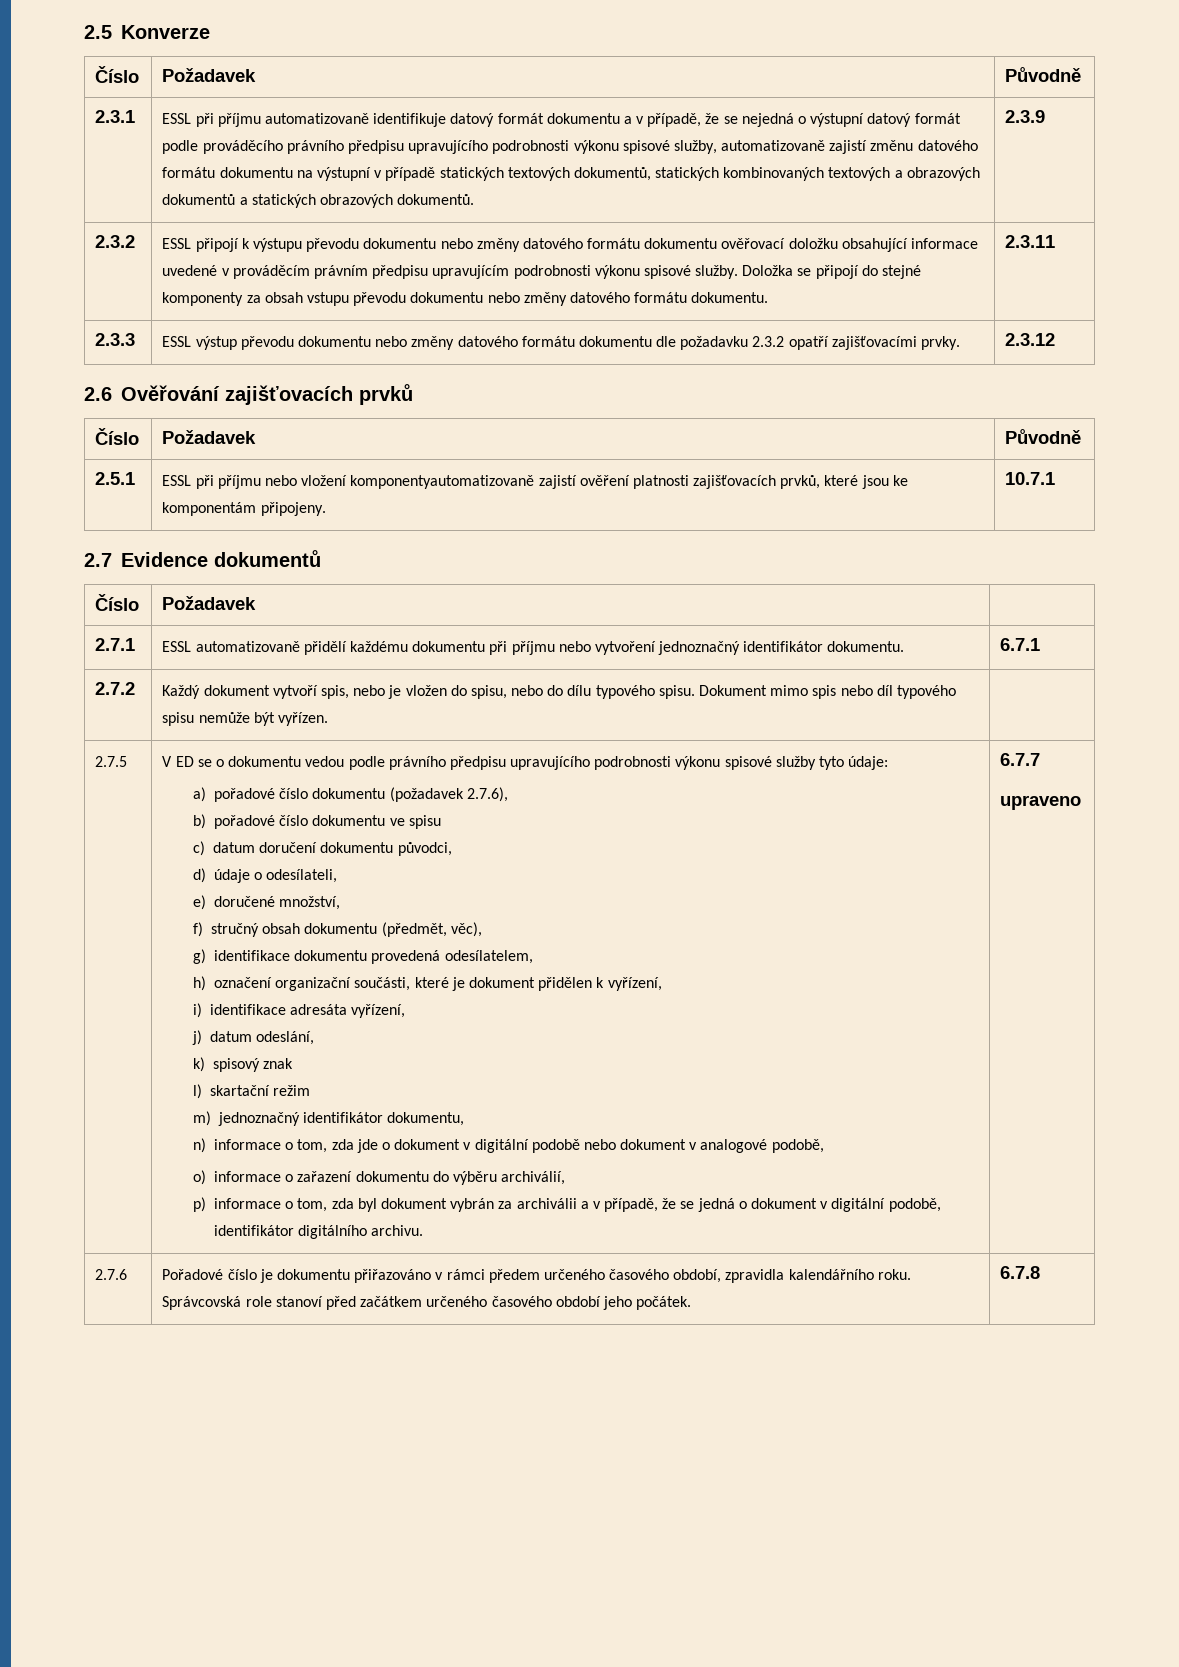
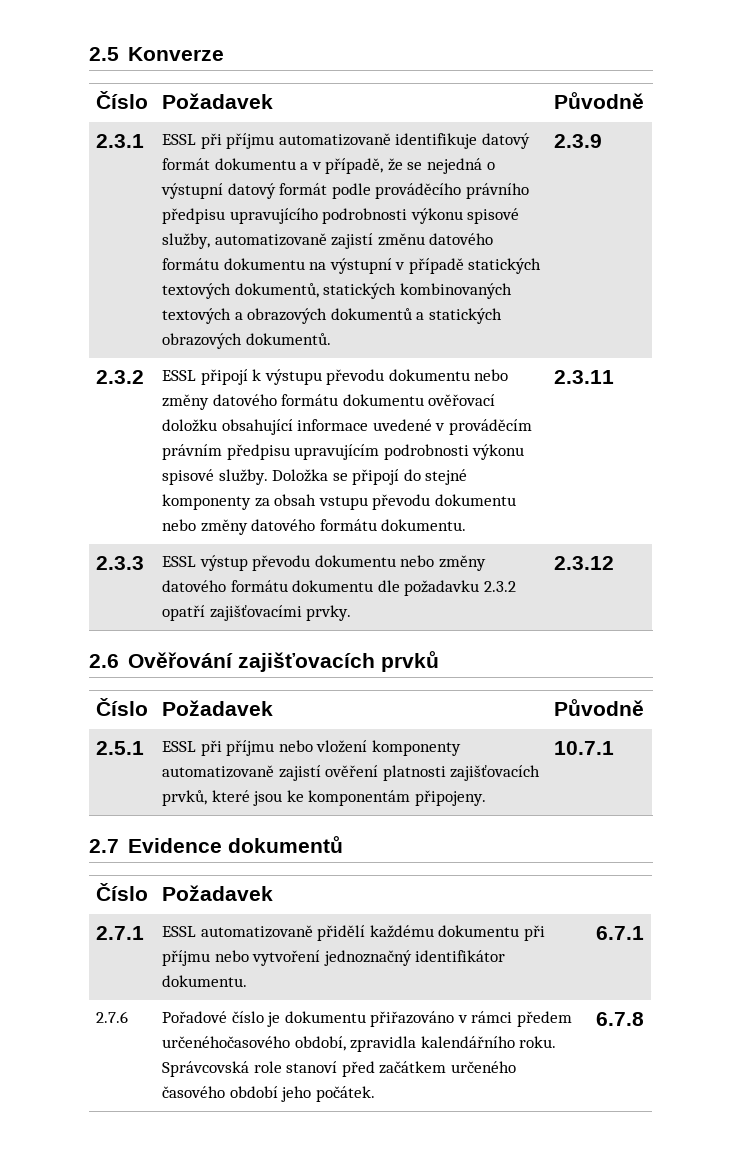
- 2.5.1 | ESSL při příjmu nebo vložení komponentyautomatizovaně zajistí ověření platnosti zajišťovacích prvků, které jsou ke komponentám připojeny. | 10.7.1
+ 2.5.1 | ESSL při příjmu nebo vložení komponenty automatizovaně zajistí ověření platnosti zajišťovacích prvků, které jsou ke komponentám připojeny. | 10.7.1
- 2.7.2 | Každý dokument vytvoří spis, nebo je vložen do spisu, nebo do dílu typového spisu. Dokument mimo spis nebo díl typového spisu nemůže být vyřízen. |
- 2.7.5 | V ED se o dokumentu vedou podle právního předpisu upravujícího podrobnosti výkonu spisové služby tyto údaje:
- a) pořadové číslo dokumentu (požadavek 2.7.6),
- b) pořadové číslo dokumentu ve spisu
- c) datum doručení dokumentu původci,
- d) údaje o odesílateli,
- e) doručené množství,
- f) stručný obsah dokumentu (předmět, věc),
- g) identifikace dokumentu provedená odesílatelem,
- h) označení organizační součásti, které je dokument přidělen k vyřízení,
- i) identifikace adresáta vyřízení,
- j) datum odeslání,
- k) spisový znak
- l) skartační režim
- m) jednoznačný identifikátor dokumentu,
- n) informace o tom, zda jde o dokument v digitální podobě nebo dokument v analogové podobě,
- o) informace o zařazení dokumentu do výběru archiválií,
- p) informace o tom, zda byl dokument vybrán za archiválii a v případě, že se jedná o dokument v digitální podobě, identifikátor digitálního archivu. | 6.7.7
- upraveno
- 2.7.6 | Pořadové číslo je dokumentu přiřazováno v rámci předem určeného časového období, zpravidla kalendářního roku. Správcovská role stanoví před začátkem určeného časového období jeho počátek. | 6.7.8
+ 2.7.6 | Pořadové číslo je dokumentu přiřazováno v rámci předem určenéhočasového období, zpravidla kalendářního roku. Správcovská role stanoví před začátkem určeného časového období jeho počátek. | 6.7.8

